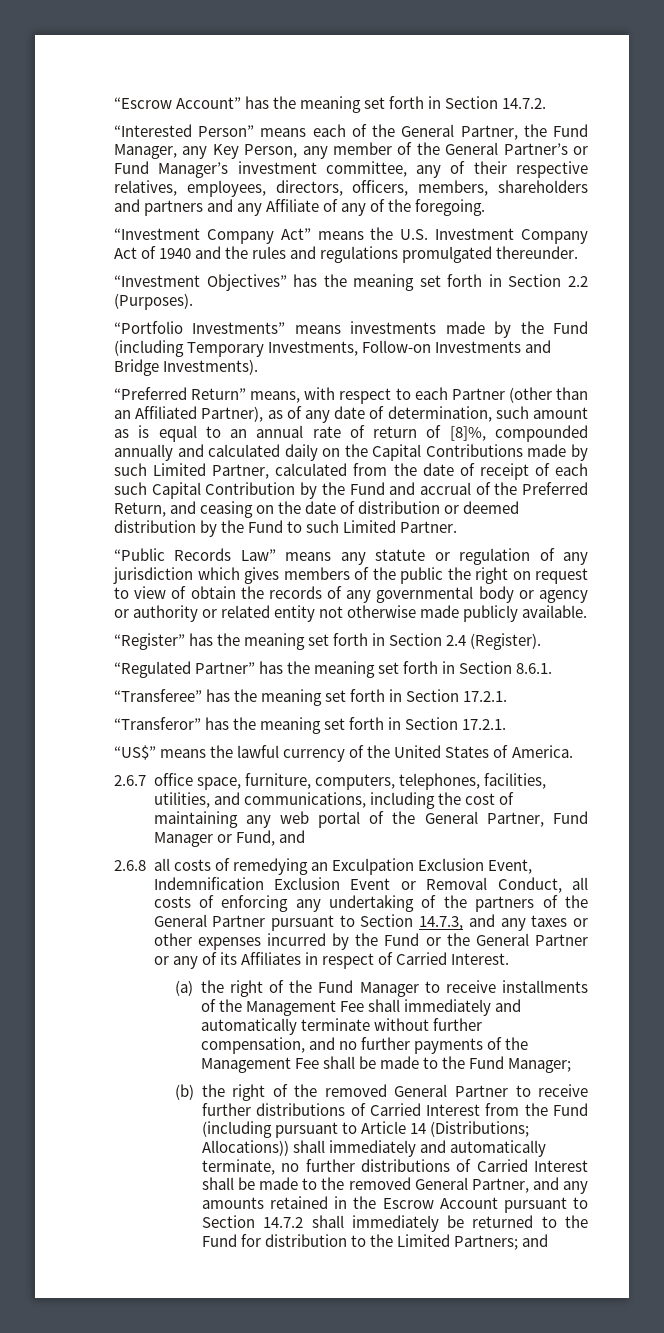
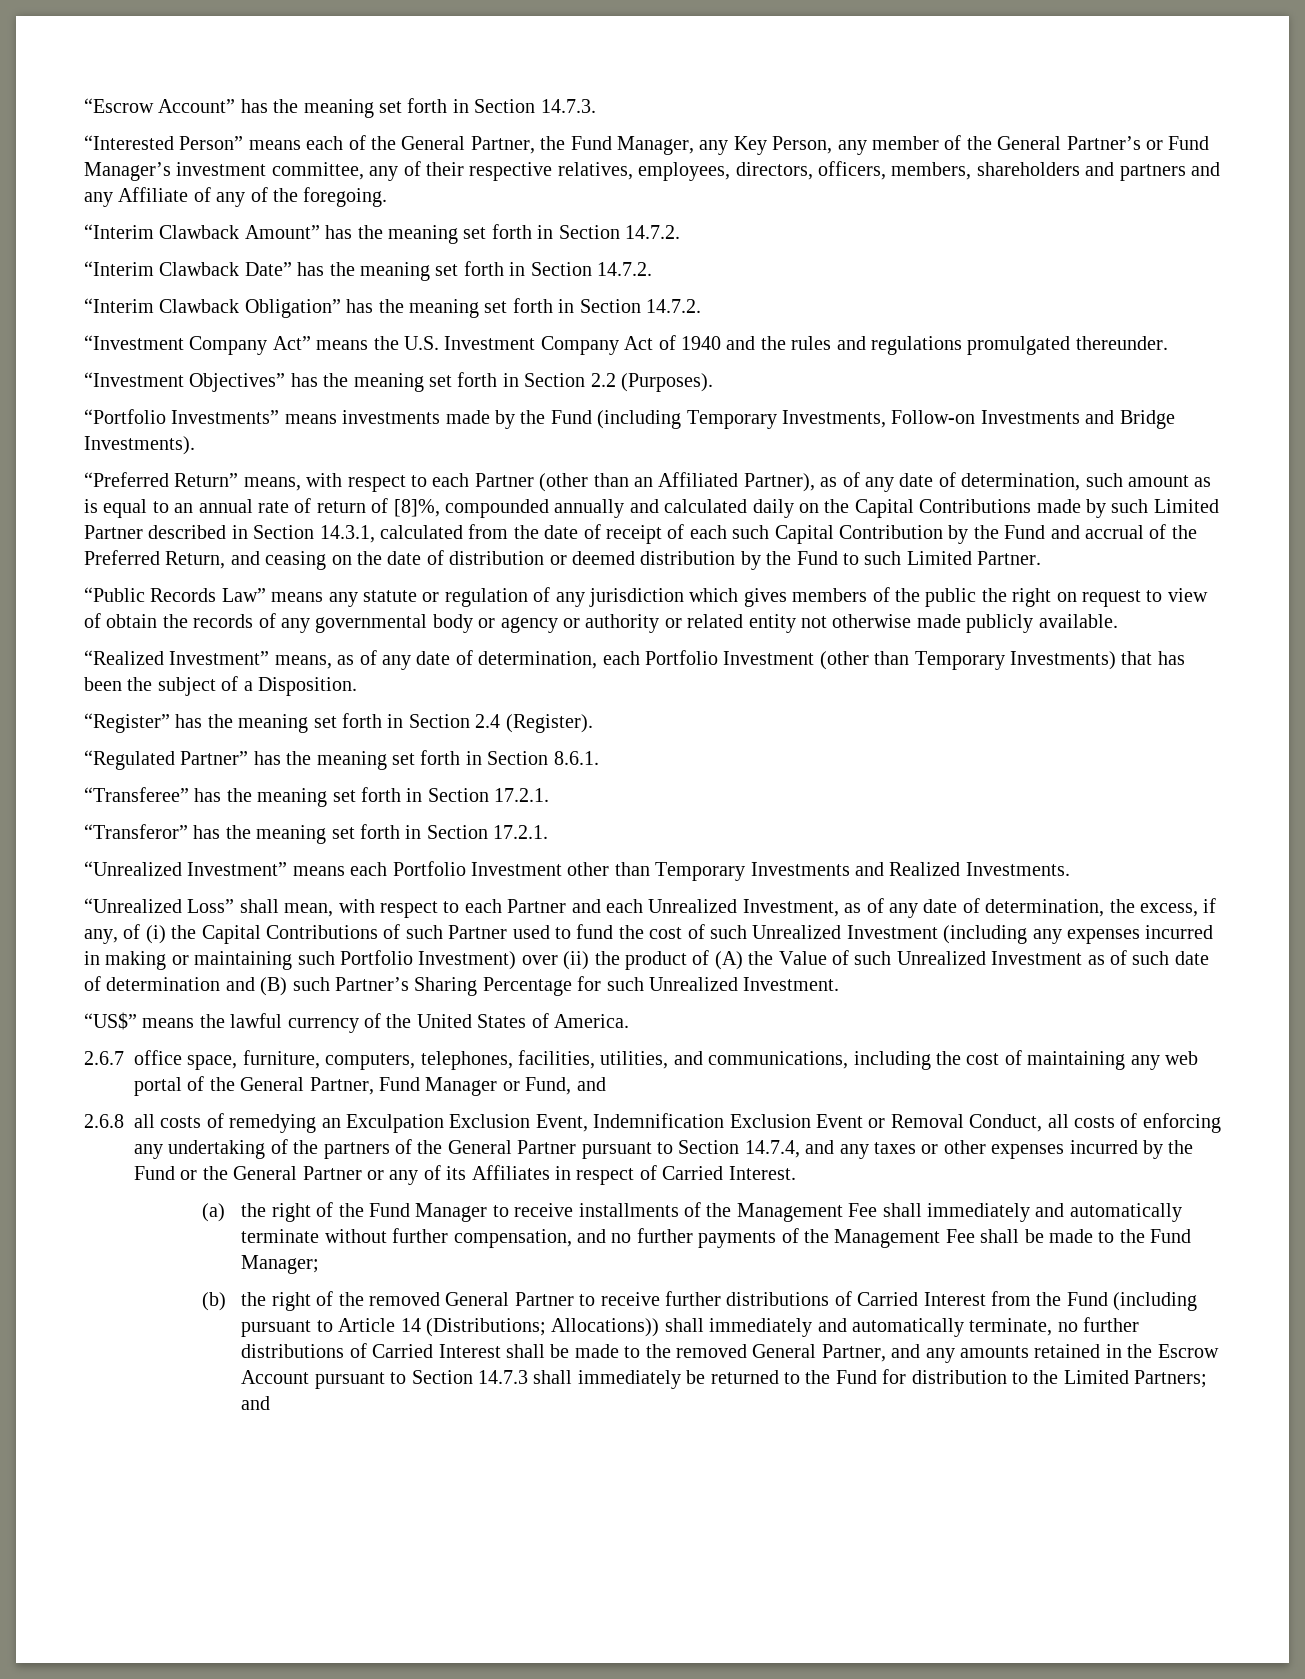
- “Escrow Account” has the meaning set forth in Section 14.7.2.
+ “Escrow Account” has the meaning set forth in Section 14.7.3.
+ “Interim Clawback Amount” has the meaning set forth in Section 14.7.2.
+ “Interim Clawback Date” has the meaning set forth in Section 14.7.2.
+ “Interim Clawback Obligation” has the meaning set forth in Section 14.7.2.
- “Preferred Return” means, with respect to each Partner (other than an Affiliated Partner), as of any date of determination, such amount as is equal to an annual rate of return of [8]%, compounded annually and calculated daily on the Capital Contributions made by such Limited Partner, calculated from the date of receipt of each such Capital Contribution by the Fund and accrual of the Preferred Return, and ceasing on the date of distribution or deemed distribution by the Fund to such Limited Partner.
+ “Preferred Return” means, with respect to each Partner (other than an Affiliated Partner), as of any date of determination, such amount as is equal to an annual rate of return of [8]%, compounded annually and calculated daily on the Capital Contributions made by such Limited Partner described in Section 14.3.1, calculated from the date of receipt of each such Capital Contribution by the Fund and accrual of the Preferred Return, and ceasing on the date of distribution or deemed distribution by the Fund to such Limited Partner.
+ “Realized Investment” means, as of any date of determination, each Portfolio Investment (other than Temporary Investments) that has been the subject of a Disposition.
+ “Unrealized Investment” means each Portfolio Investment other than Temporary Investments and Realized Investments.
+ “Unrealized Loss” shall mean, with respect to each Partner and each Unrealized Investment, as of any date of determination, the excess, if any, of (i) the Capital Contributions of such Partner used to fund the cost of such Unrealized Investment (including any expenses incurred in making or maintaining such Portfolio Investment) over (ii) the product of (A) the Value of such Unrealized Investment as of such date of determination and (B) such Partner’s Sharing Percentage for such Unrealized Investment.
- 2.6.8 all costs of remedying an Exculpation Exclusion Event, Indemnification Exclusion Event or Removal Conduct, all costs of enforcing any undertaking of the partners of the General Partner pursuant to Section 14.7.3, and any taxes or other expenses incurred by the Fund or the General Partner or any of its Affiliates in respect of Carried Interest.
+ 2.6.8 all costs of remedying an Exculpation Exclusion Event, Indemnification Exclusion Event or Removal Conduct, all costs of enforcing any undertaking of the partners of the General Partner pursuant to Section 14.7.4, and any taxes or other expenses incurred by the Fund or the General Partner or any of its Affiliates in respect of Carried Interest.
- Allocations)) shall immediately and automatically terminate, no further distributions of Carried Interest shall be made to the removed General Partner, and any amounts retained in the Escrow Account pursuant to Section 14.7.2 shall immediately be returned to the Fund for distribution to the Limited Partners;
+ Allocations)) shall immediately and automatically terminate, no further distributions of Carried Interest shall be made to the removed General Partner, and any amounts retained in the Escrow Account pursuant to Section 14.7.3 shall immediately be returned to the Fund for distribution to the Limited Partners;

